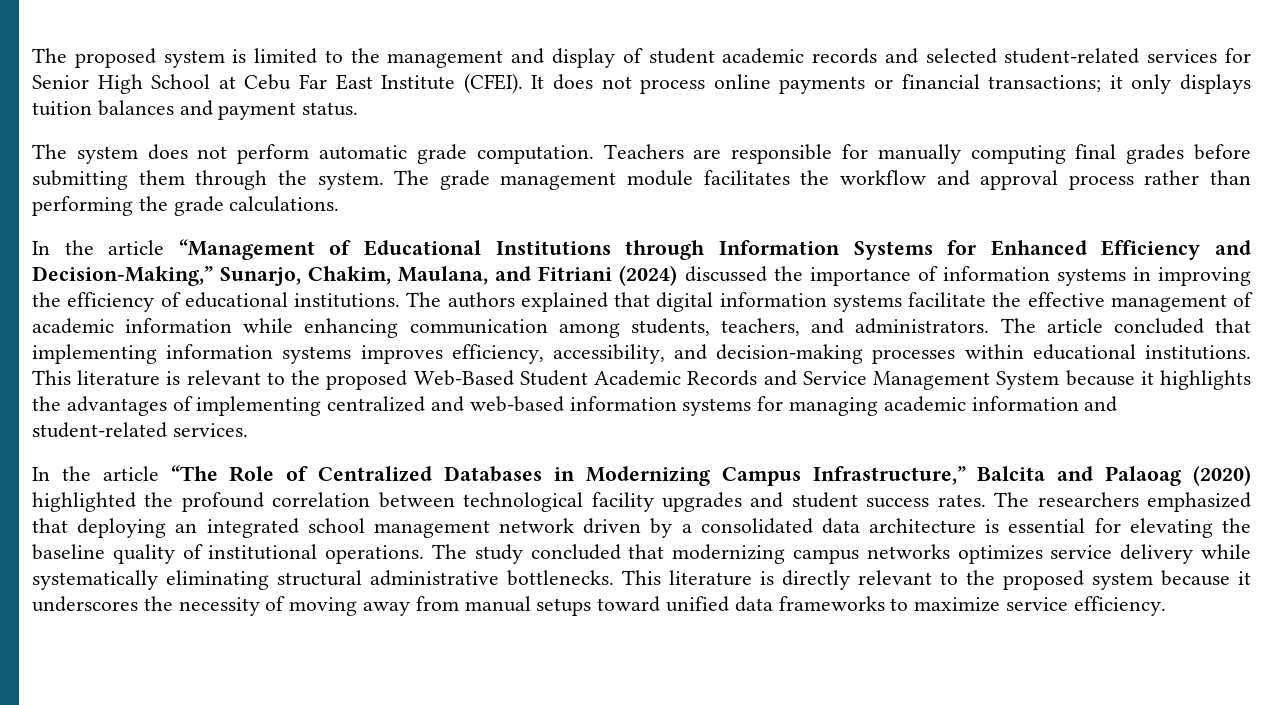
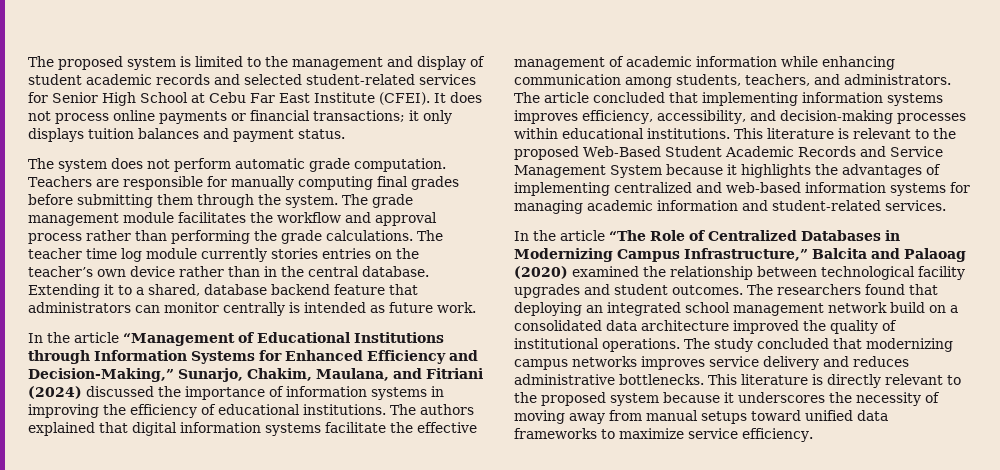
+ The teacher time log module currently stories entries on the teacher’s own device rather than in the central database. Extending it to a shared, database backend feature that administrators can monitor centrally is intended as future work.
- In the article “The Role of Centralized Databases in Modernizing Campus Infrastructure,” Balcita and Palaoag (2020) highlighted the profound correlation between technological facility upgrades and student success rates.
+ In the article “The Role of Centralized Databases in Modernizing Campus Infrastructure,” Balcita and Palaoag (2020) examined the relationship between technological facility upgrades and student outcomes.
- The researchers emphasized that deploying an integrated school management network driven by a consolidated data architecture is essential for elevating the baseline quality of institutional operations.
+ The researchers found that deploying an integrated school management network build on a consolidated data architecture improved the quality of institutional operations.
- The study concluded that modernizing campus networks optimizes service delivery while systematically eliminating structural administrative bottlenecks.
+ The study concluded that modernizing campus networks improves service delivery and reduces administrative bottlenecks.

